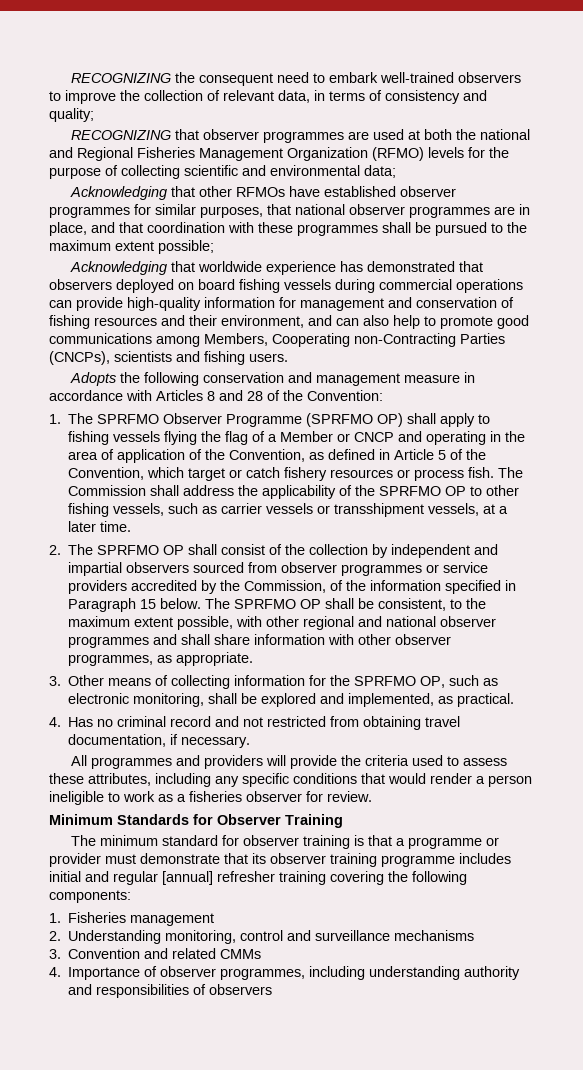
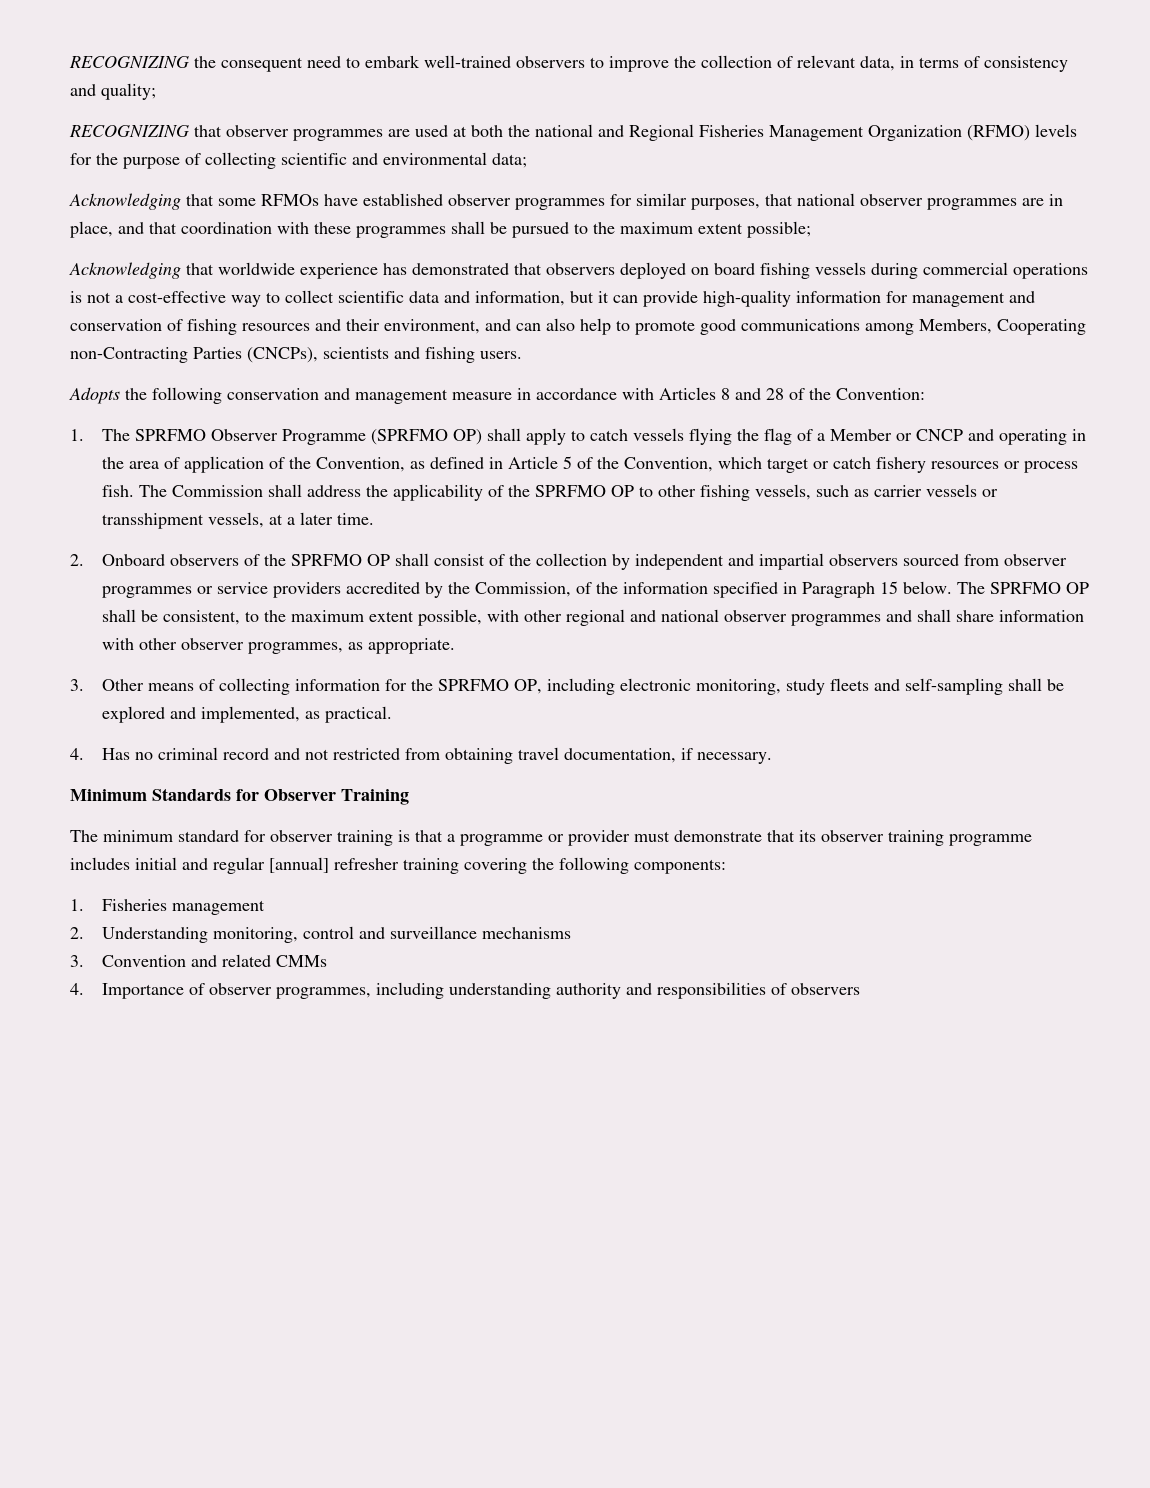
- Acknowledging that other RFMOs have established observer programmes for similar purposes, that national observer programmes are in place, and that coordination with these programmes shall be pursued to the maximum extent possible;
+ Acknowledging that some RFMOs have established observer programmes for similar purposes, that national observer programmes are in place, and that coordination with these programmes shall be pursued to the maximum extent possible;
- Acknowledging that worldwide experience has demonstrated that observers deployed on board fishing vessels during commercial operations can provide high-quality information for management and conservation of fishing resources and their environment, and can also help to promote good communications among Members, Cooperating non-Contracting Parties (CNCPs), scientists and fishing users.
+ Acknowledging that worldwide experience has demonstrated that observers deployed on board fishing vessels during commercial operations is not a cost-effective way to collect scientific data and information, but it can provide high-quality information for management and conservation of fishing resources and their environment, and can also help to promote good communications among Members, Cooperating non-Contracting Parties (CNCPs), scientists and fishing users.
- 1. The SPRFMO Observer Programme (SPRFMO OP) shall apply to fishing vessels flying the flag of a Member or CNCP and operating in the area of application of the Convention, as defined in Article 5 of the Convention, which target or catch fishery resources or process fish.
+ 1. The SPRFMO Observer Programme (SPRFMO OP) shall apply to catch vessels flying the flag of a Member or CNCP and operating in the area of application of the Convention, as defined in Article 5 of the Convention, which target or catch fishery resources or process fish.
- 2. The SPRFMO OP shall consist of the collection by independent and impartial observers sourced from observer programmes or service providers accredited by the Commission, of the information specified in Paragraph 15 below.
+ 2. Onboard observers of the SPRFMO OP shall consist of the collection by independent and impartial observers sourced from observer programmes or service providers accredited by the Commission, of the information specified in Paragraph 15 below.
- 3. Other means of collecting information for the SPRFMO OP, such as electronic monitoring, shall be explored and implemented, as practical.
+ 3. Other means of collecting information for the SPRFMO OP, including electronic monitoring, study fleets and self-sampling shall be explored and implemented, as practical.
- All programmes and providers will provide the criteria used to assess these attributes, including any specific conditions that would render a person ineligible to work as a fisheries observer for review.

